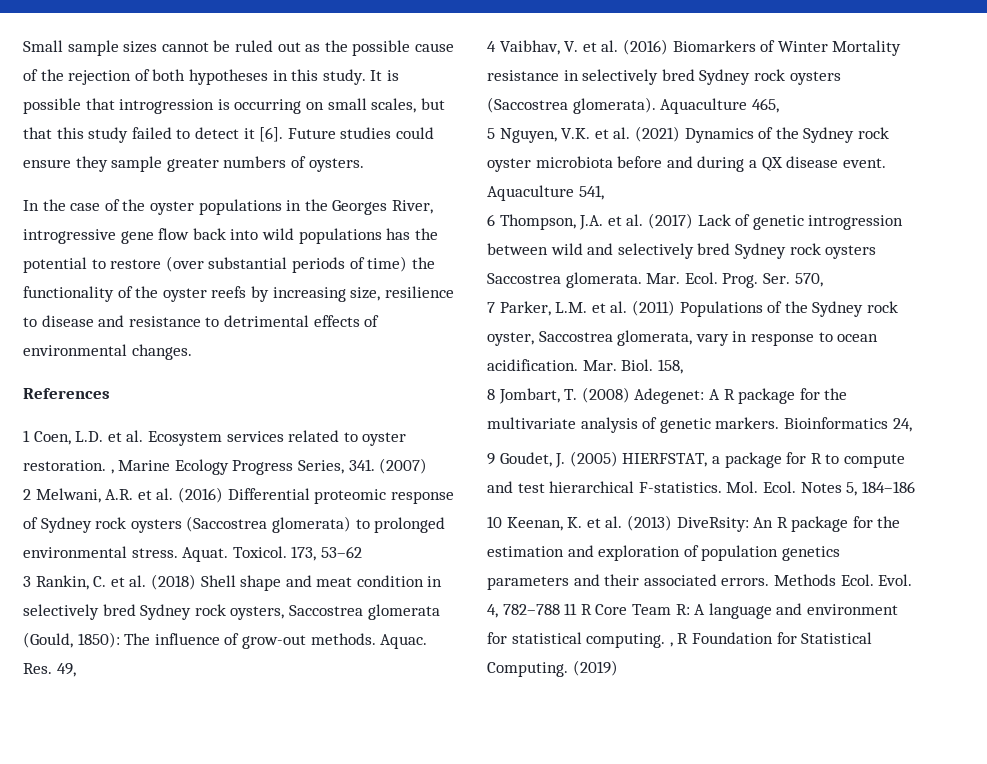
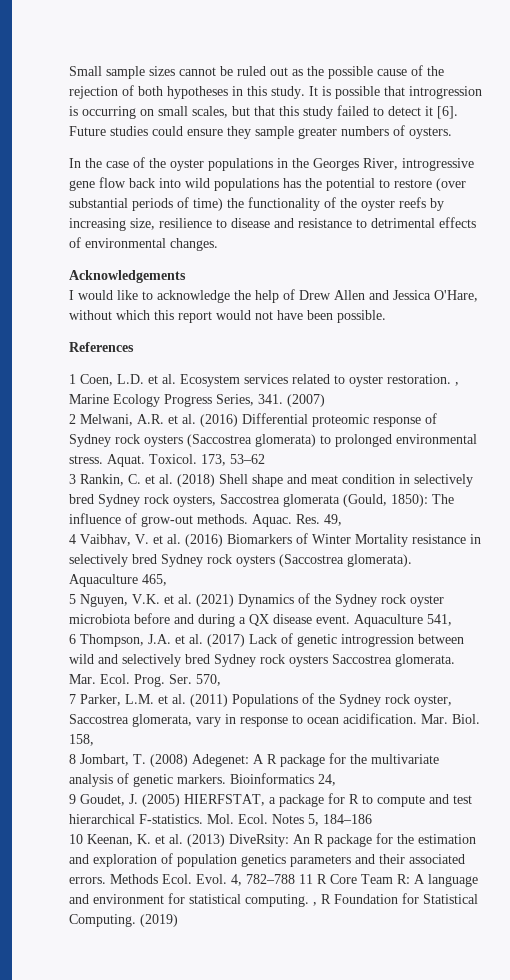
+ Acknowledgements
+ I would like to acknowledge the help of Drew Allen and Jessica O'Hare, without which this report would not have been possible.

